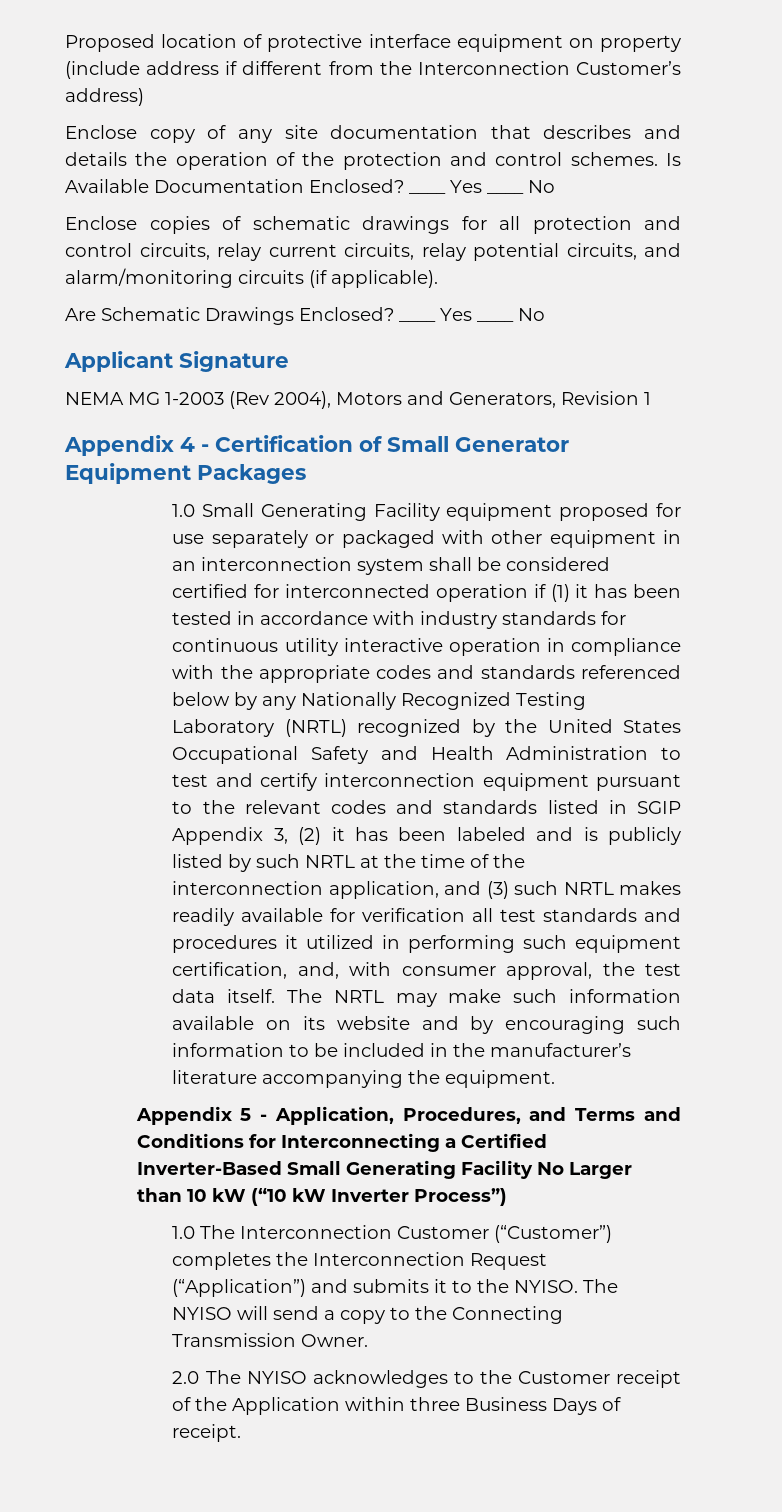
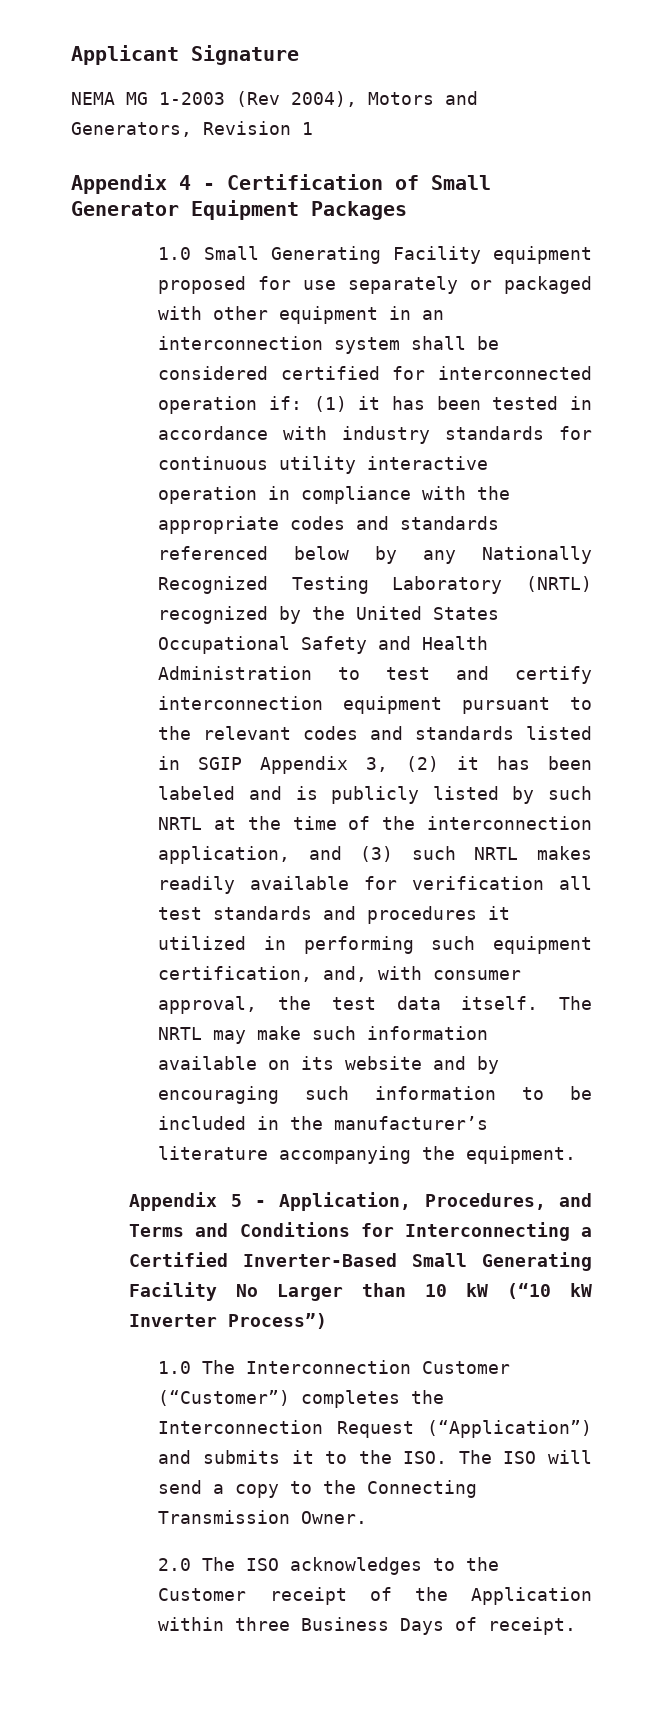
- Proposed location of protective interface equipment on property (include address if different from the Interconnection Customer’s address)
- Enclose copy of any site documentation that describes and details the operation of the protection and control schemes. Is Available Documentation Enclosed? ____ Yes ____ No
- Enclose copies of schematic drawings for all protection and control circuits, relay current circuits, relay potential circuits, and alarm/monitoring circuits (if applicable).
- Are Schematic Drawings Enclosed? ____ Yes ____ No
- 1.0 Small Generating Facility equipment proposed for use separately or packaged with other equipment in an interconnection system shall be considered certified for interconnected operation if (1) it has been tested in accordance with industry standards for continuous utility interactive operation in compliance with the appropriate codes and standards referenced below by any Nationally Recognized Testing Laboratory (NRTL) recognized by the United States Occupational Safety and Health Administration to test and certify interconnection equipment pursuant to the relevant codes and standards listed in SGIP Appendix 3, (2) it has been labeled and is publicly listed by such NRTL at the time of the interconnection application, and (3) such NRTL makes readily available for verification all test standards and procedures it utilized in performing such equipment certification, and, with consumer approval, the test data itself.
+ 1.0 Small Generating Facility equipment proposed for use separately or packaged with other equipment in an interconnection system shall be considered certified for interconnected operation if: (1) it has been tested in accordance with industry standards for continuous utility interactive operation in compliance with the appropriate codes and standards referenced below by any Nationally Recognized Testing Laboratory (NRTL) recognized by the United States Occupational Safety and Health Administration to test and certify interconnection equipment pursuant to the relevant codes and standards listed in SGIP Appendix 3, (2) it has been labeled and is publicly listed by such NRTL at the time of the interconnection application, and (3) such NRTL makes readily available for verification all test standards and procedures it utilized in performing such equipment certification, and, with consumer approval, the test data itself.
- 1.0 The Interconnection Customer (“Customer”) completes the Interconnection Request (“Application”) and submits it to the NYISO. The NYISO will send a copy to the Connecting Transmission Owner.
+ 1.0 The Interconnection Customer (“Customer”) completes the Interconnection Request (“Application”) and submits it to the ISO. The ISO will send a copy to the Connecting Transmission Owner.
- 2.0 The NYISO acknowledges to the Customer receipt of the Application within three Business Days of receipt.
+ 2.0 The ISO acknowledges to the Customer receipt of the Application within three Business Days of receipt.

